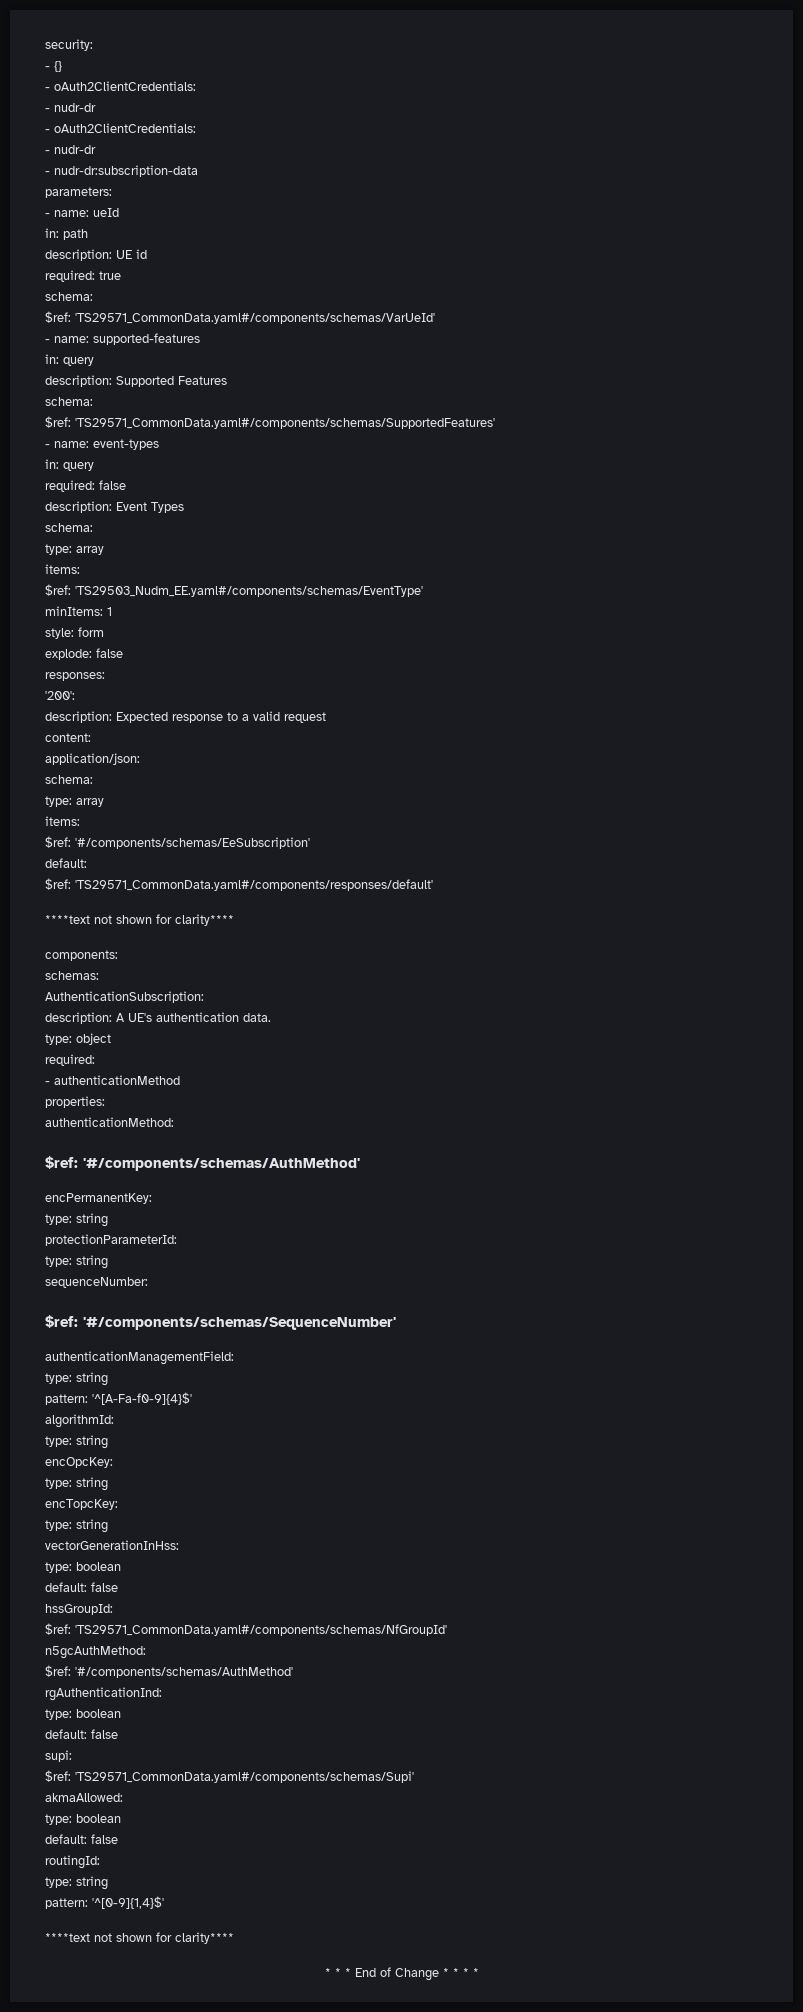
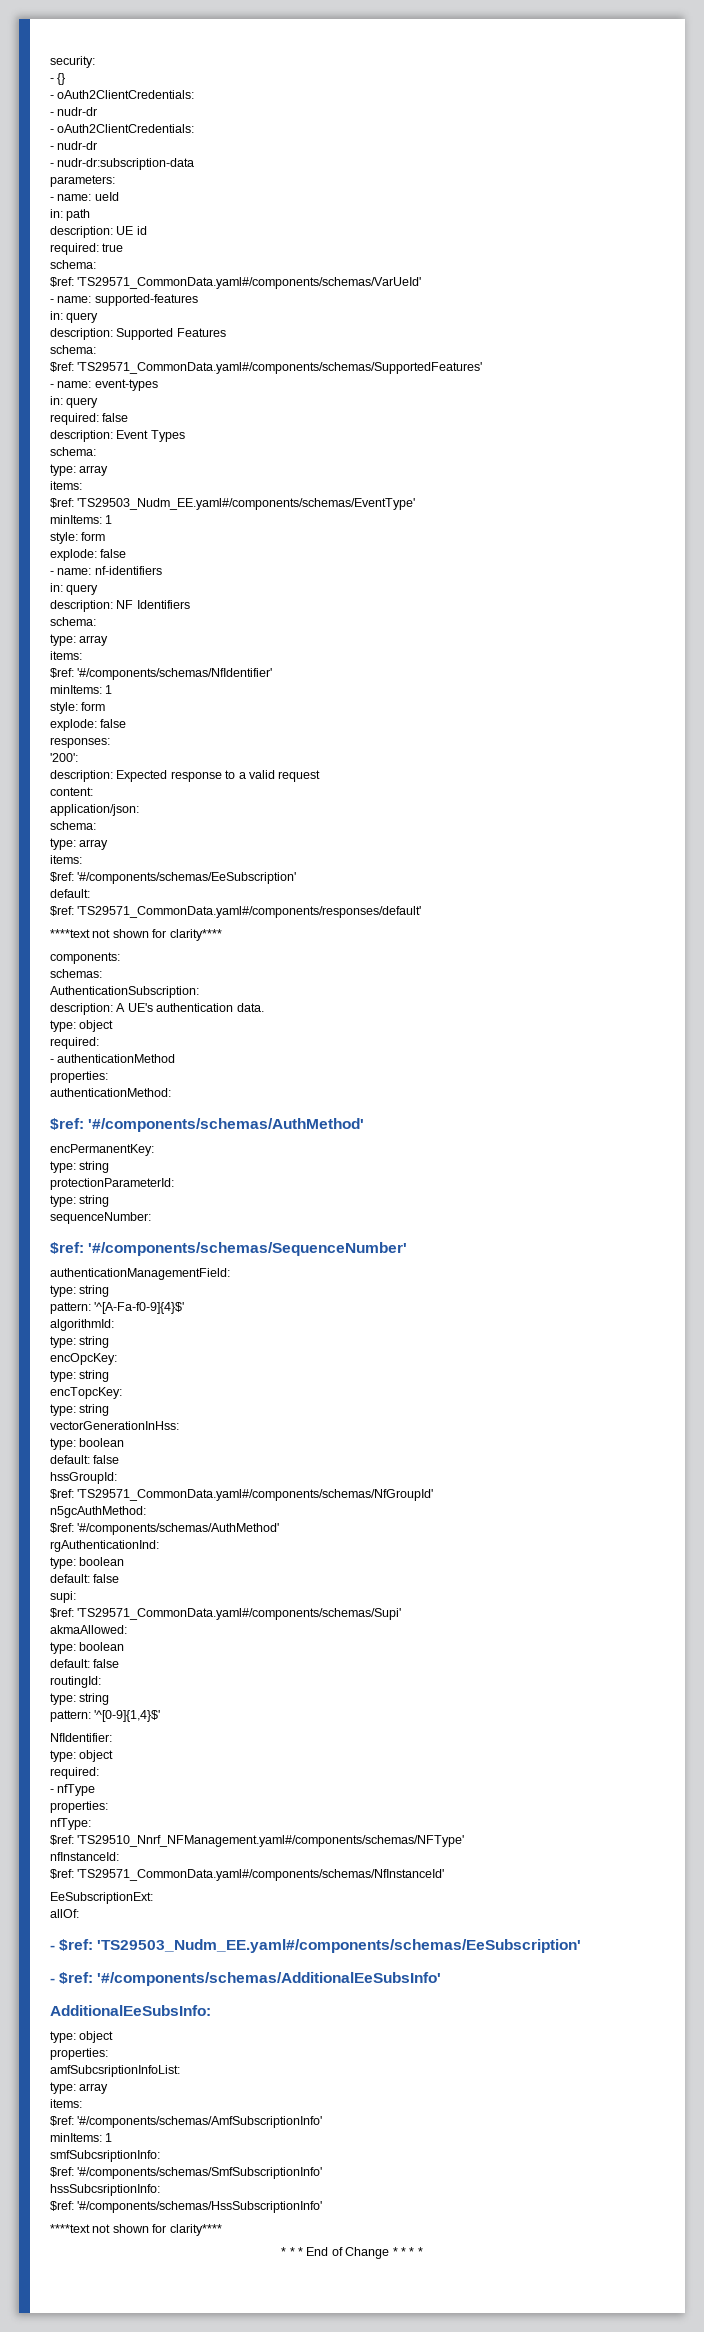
+ - name: nf-identifiers
+ in: query
+ description: NF Identifiers
+ schema:
+ type: array
+ items:
+ $ref: '#/components/schemas/NfIdentifier'
+ minItems: 1
+ style: form
+ explode: false
+ NfIdentifier:
+ type: object
+ required:
+ - nfType
+ properties:
+ nfType:
+ $ref: 'TS29510_Nnrf_NFManagement.yaml#/components/schemas/NFType'
+ nfInstanceId:
+ $ref: 'TS29571_CommonData.yaml#/components/schemas/NfInstanceId'
+ EeSubscriptionExt:
+ allOf:
+ - $ref: 'TS29503_Nudm_EE.yaml#/components/schemas/EeSubscription'
+ - $ref: '#/components/schemas/AdditionalEeSubsInfo'
+ AdditionalEeSubsInfo:
+ type: object
+ properties:
+ amfSubcsriptionInfoList:
+ type: array
+ items:
+ $ref: '#/components/schemas/AmfSubscriptionInfo'
+ minItems: 1
+ smfSubcsriptionInfo:
+ $ref: '#/components/schemas/SmfSubscriptionInfo'
+ hssSubcsriptionInfo:
+ $ref: '#/components/schemas/HssSubscriptionInfo'

